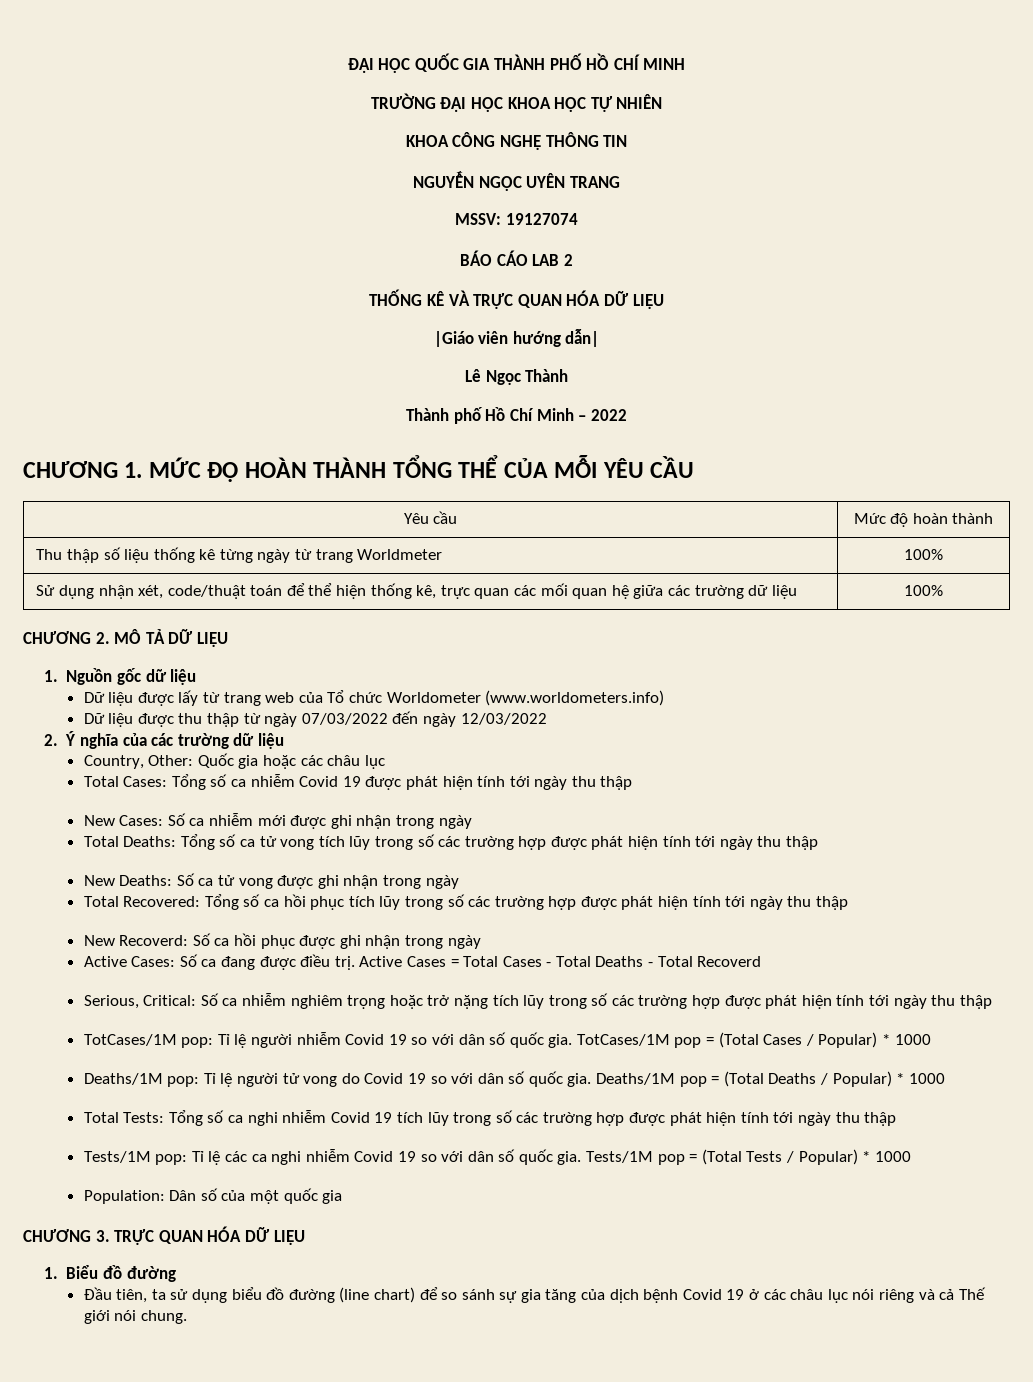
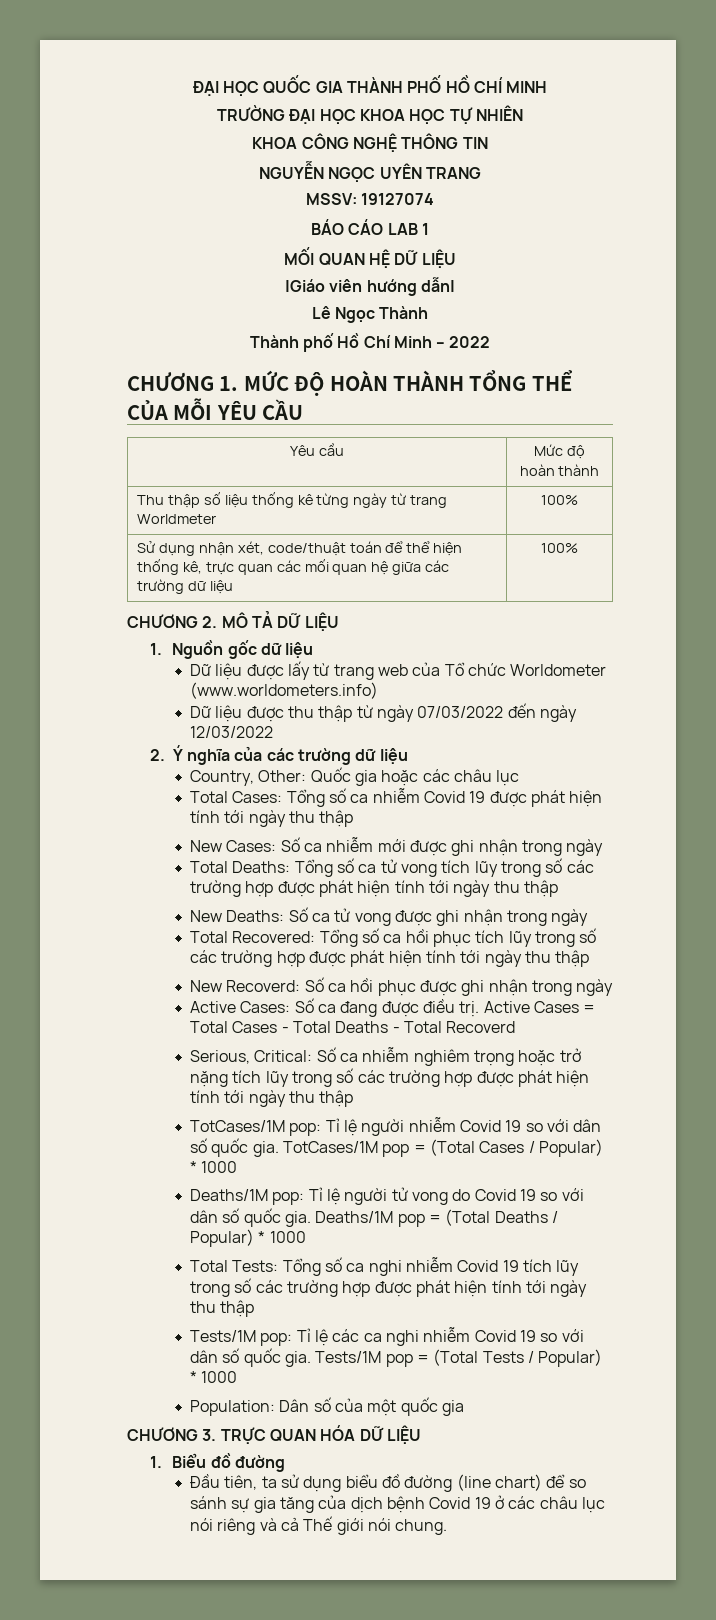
- BÁO CÁO LAB 2
- THỐNG KÊ VÀ TRỰC QUAN HÓA DỮ LIỆU
+ BÁO CÁO LAB 1
+ MỐI QUAN HỆ DỮ LIỆU

